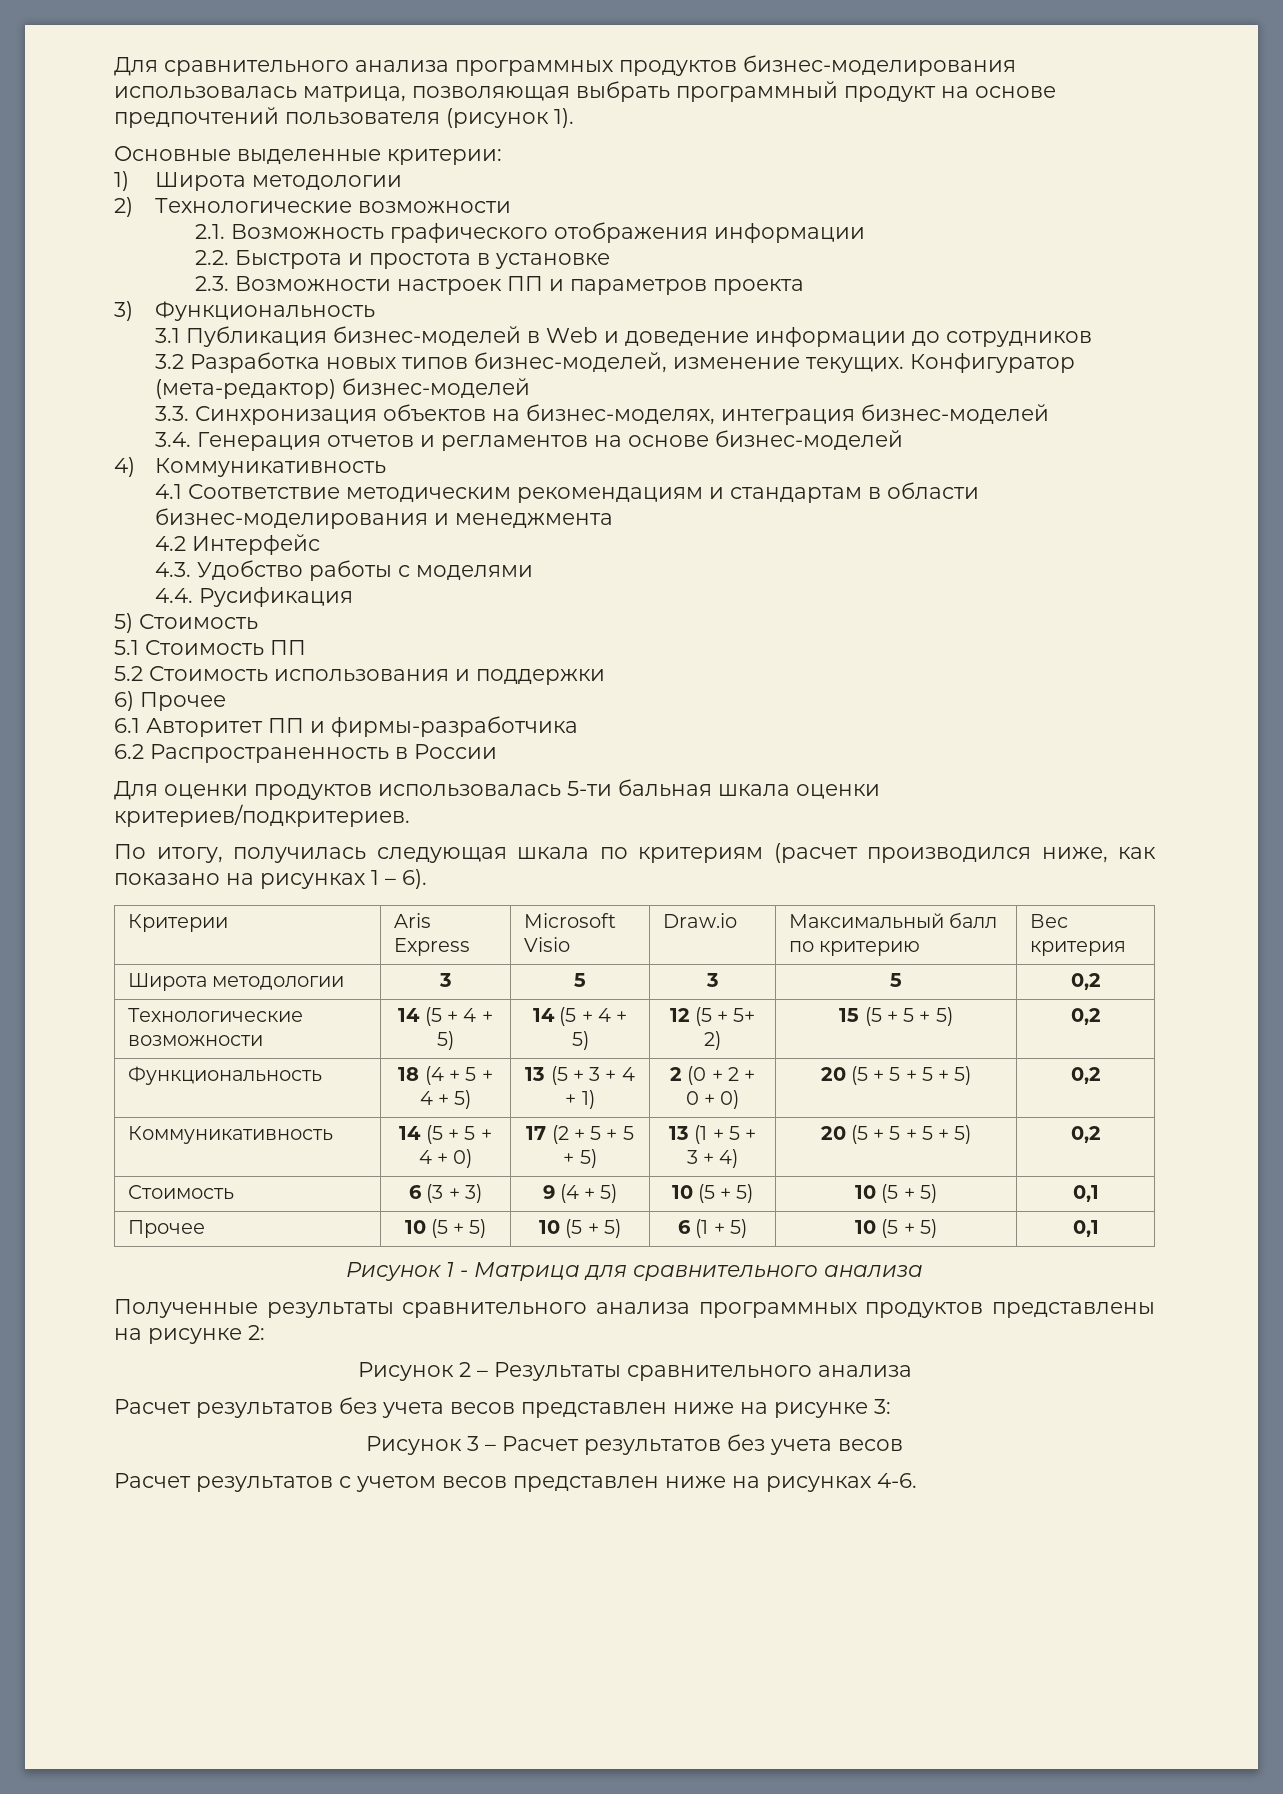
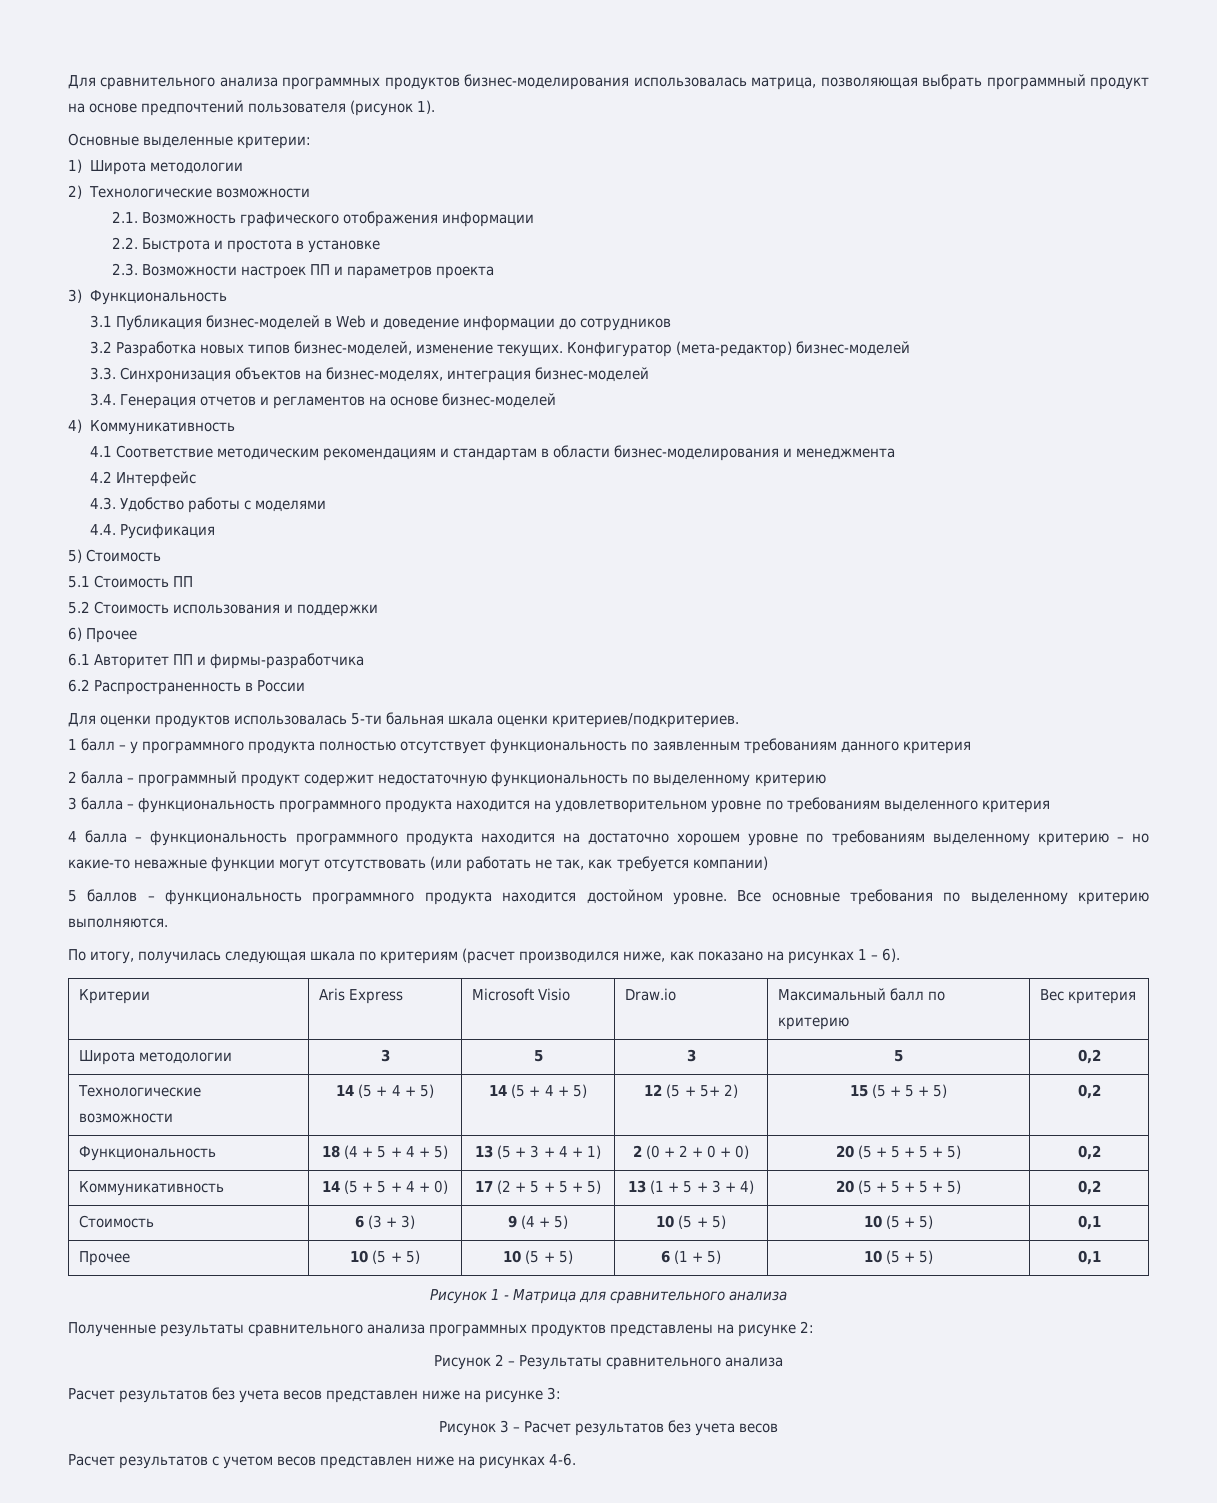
+ 1 балл – у программного продукта полностью отсутствует функциональность по заявленным требованиям данного критерия
+ 2 балла – программный продукт содержит недостаточную функциональность по выделенному критерию
+ 3 балла – функциональность программного продукта находится на удовлетворительном уровне по требованиям выделенного критерия
+ 4 балла – функциональность программного продукта находится на достаточно хорошем уровне по требованиям выделенному критерию – но какие-то неважные функции могут отсутствовать (или работать не так, как требуется компании)
+ 5 баллов – функциональность программного продукта находится достойном уровне. Все основные требования по выделенному критерию выполняются.

